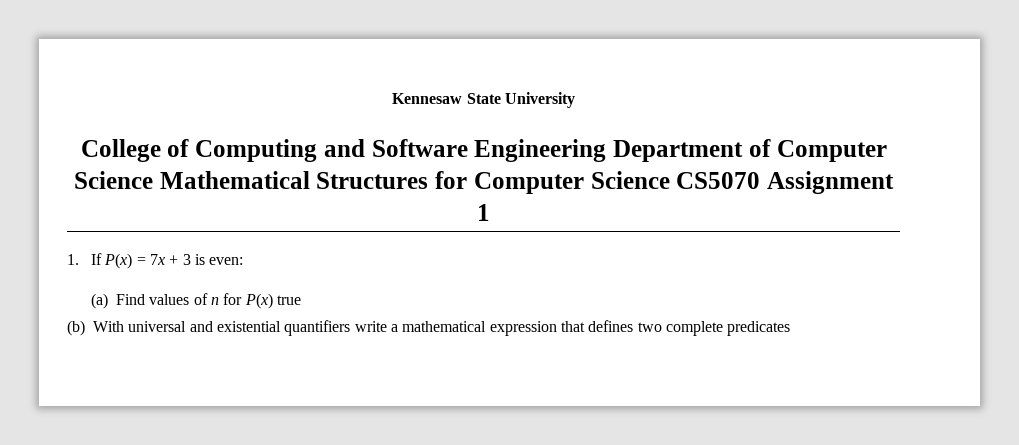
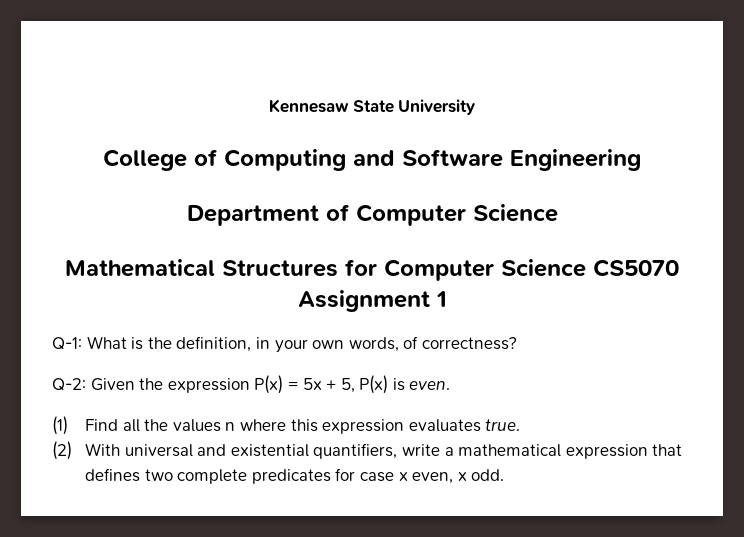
- College of Computing and Software Engineering Department of Computer Science Mathematical Structures for Computer Science CS5070 Assignment 1
+ College of Computing and Software Engineering
+ Department of Computer Science
+ Mathematical Structures for Computer Science CS5070 Assignment 1
- 1. If P(x) = 7x + 3 is even:
- (a) Find values of n for P(x) true
- (b) With universal and existential quantifiers write a mathematical expression that defines two complete predicates
+ Q-1: What is the definition, in your own words, of correctness?
+ Q-2: Given the expression P(x) = 5x + 5, P(x) is even.
+ (1) Find all the values n where this expression evaluates true.
+ (2) With universal and existential quantifiers, write a mathematical expression that defines two complete predicates for case x even, x odd.

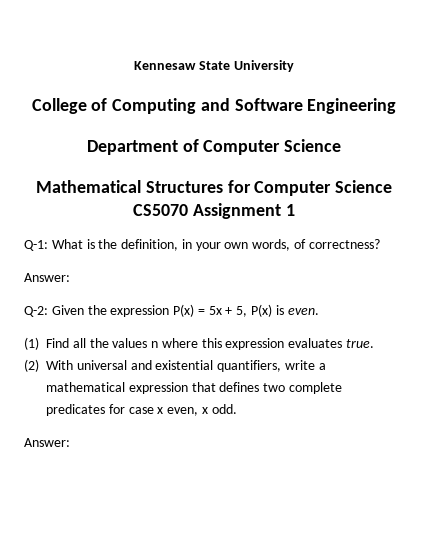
  Q-1: What is the definition, in your own words, of correctness?
+ Answer:
  (2) With universal and existential quantifiers, write a mathematical expression that defines two complete predicates for case x even, x odd.
+ Answer:

